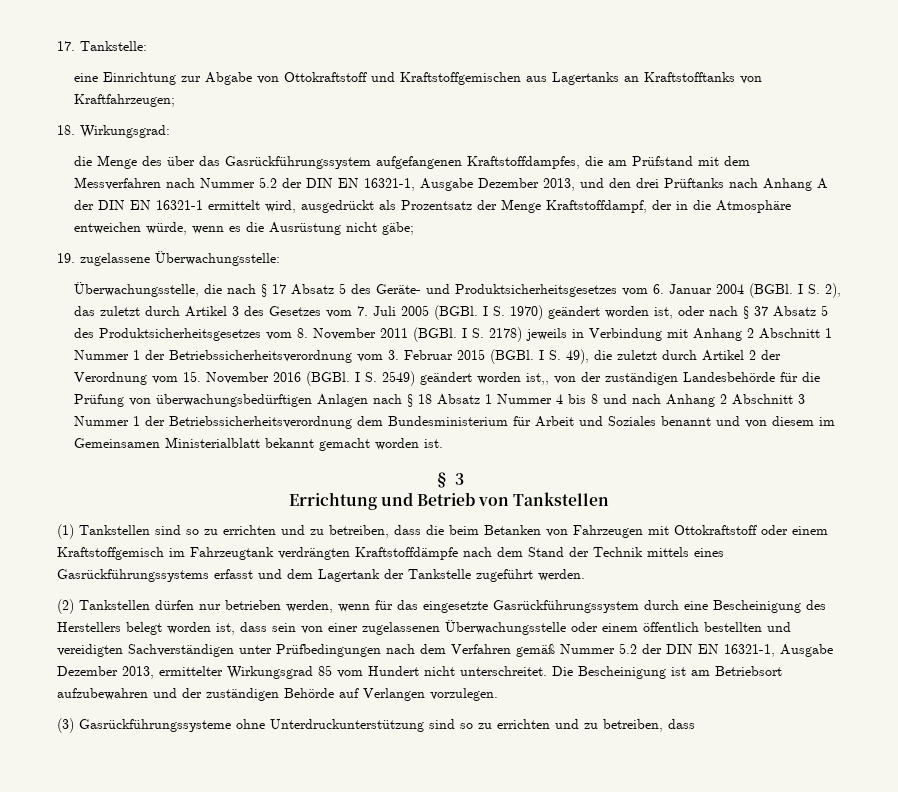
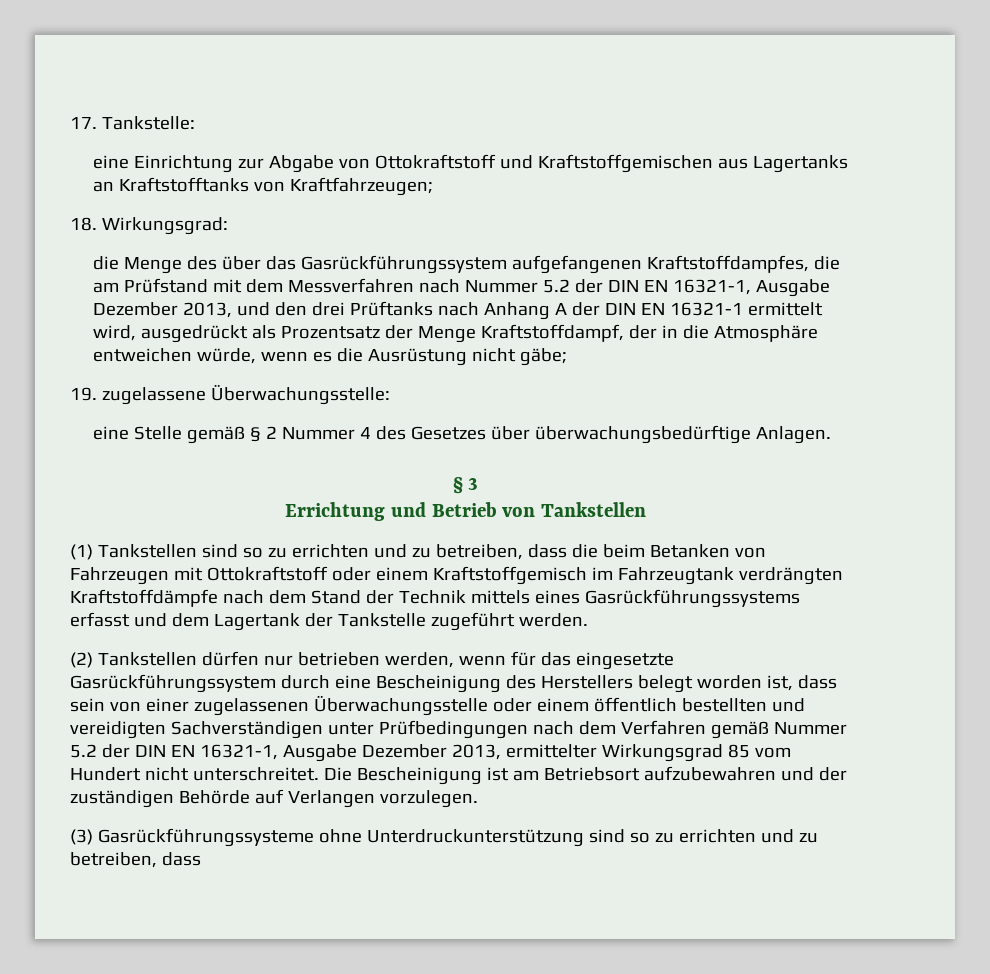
- Überwachungsstelle, die nach § 17 Absatz 5 des Geräte- und Produktsicherheitsgesetzes vom 6. Januar 2004 (BGBl. I S. 2), das zuletzt durch Artikel 3 des Gesetzes vom 7. Juli 2005 (BGBl. I S. 1970) geändert worden ist, oder nach § 37 Absatz 5 des Produktsicherheitsgesetzes vom 8. November 2011 (BGBl. I S. 2178) jeweils in Verbindung mit Anhang 2 Abschnitt 1 Nummer 1 der Betriebssicherheitsverordnung vom 3. Februar 2015 (BGBl. I S. 49), die zuletzt durch Artikel 2 der Verordnung vom 15. November 2016 (BGBl. I S. 2549) geändert worden ist,, von der zuständigen Landesbehörde für die Prüfung von überwachungsbedürftigen Anlagen nach § 18 Absatz 1 Nummer 4 bis 8 und nach Anhang 2 Abschnitt 3 Nummer 1 der Betriebssicherheitsverordnung dem Bundesministerium für Arbeit und Soziales benannt und von diesem im Gemeinsamen Ministerialblatt bekannt gemacht worden ist.
+ eine Stelle gemäß § 2 Nummer 4 des Gesetzes über überwachungsbedürftige Anlagen.

